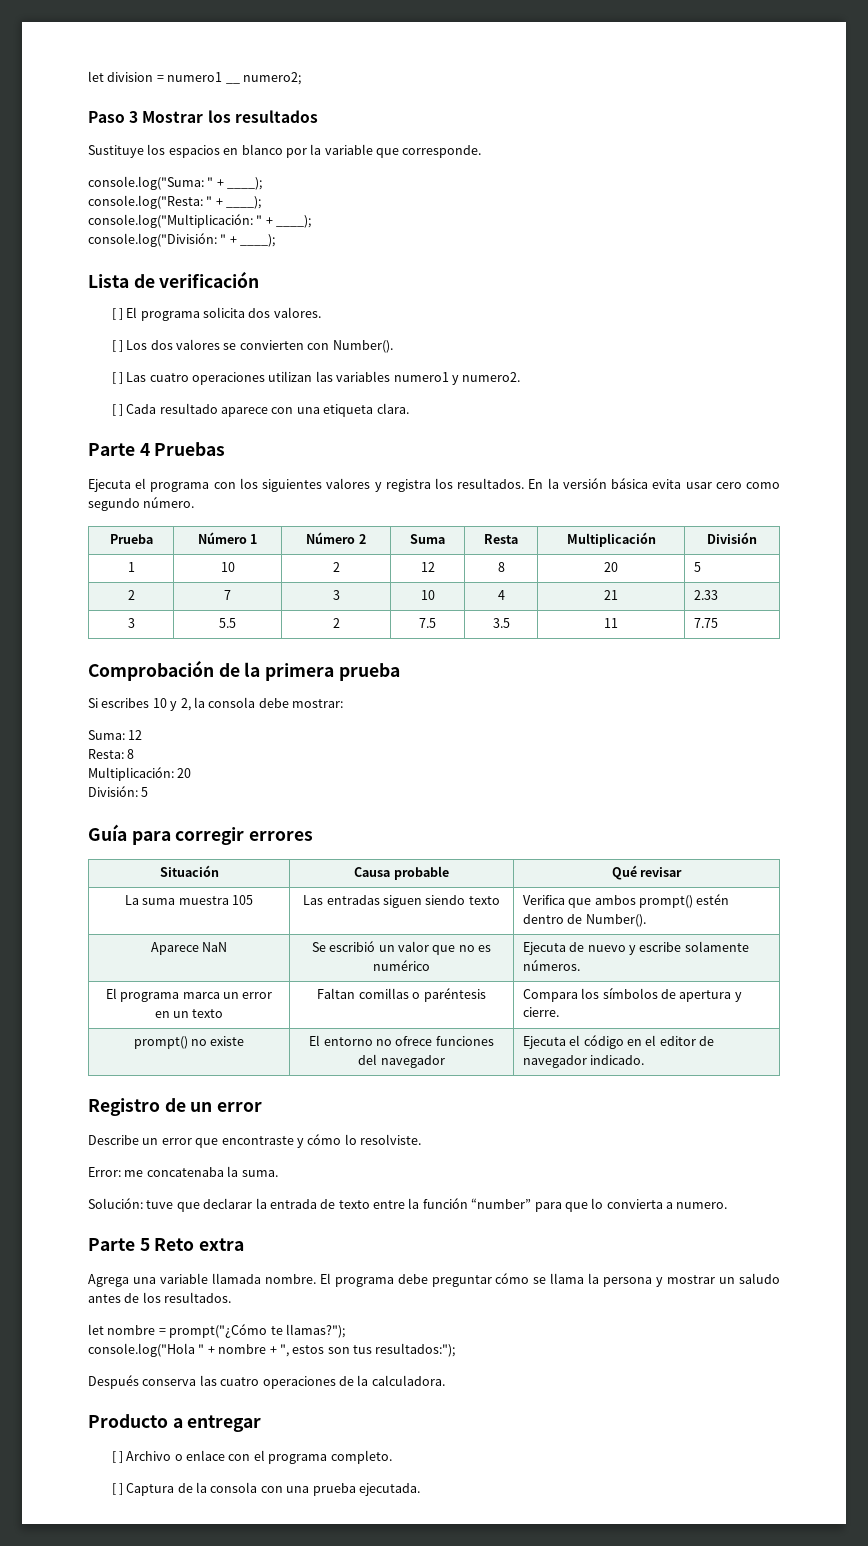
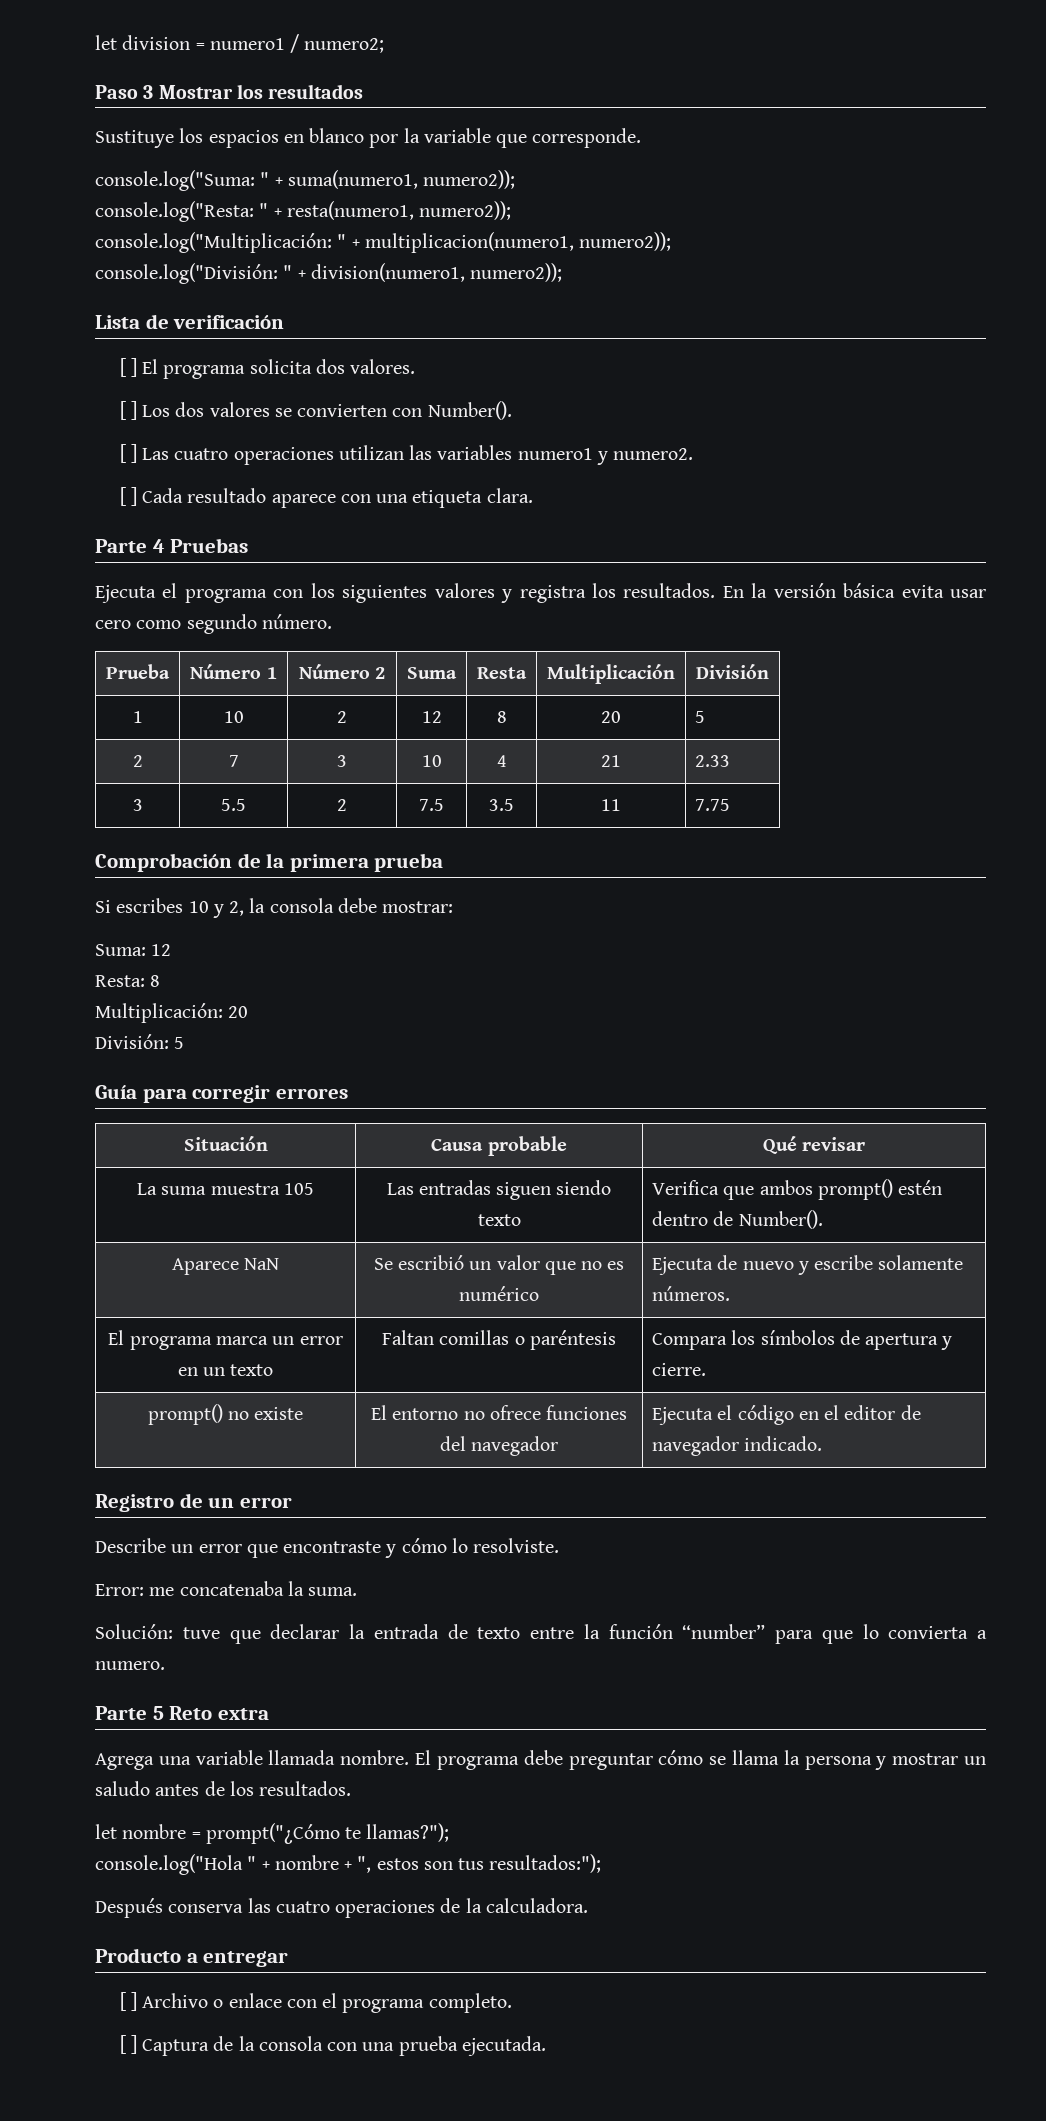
- let division = numero1 __ numero2;
+ let division = numero1 / numero2;
- console.log("Suma: " + ____);
+ console.log("Suma: " + suma(numero1, numero2));
- console.log("Resta: " + ____);
+ console.log("Resta: " + resta(numero1, numero2));
- console.log("Multiplicación: " + ____);
+ console.log("Multiplicación: " + multiplicacion(numero1, numero2));
- console.log("División: " + ____);
+ console.log("División: " + division(numero1, numero2));

